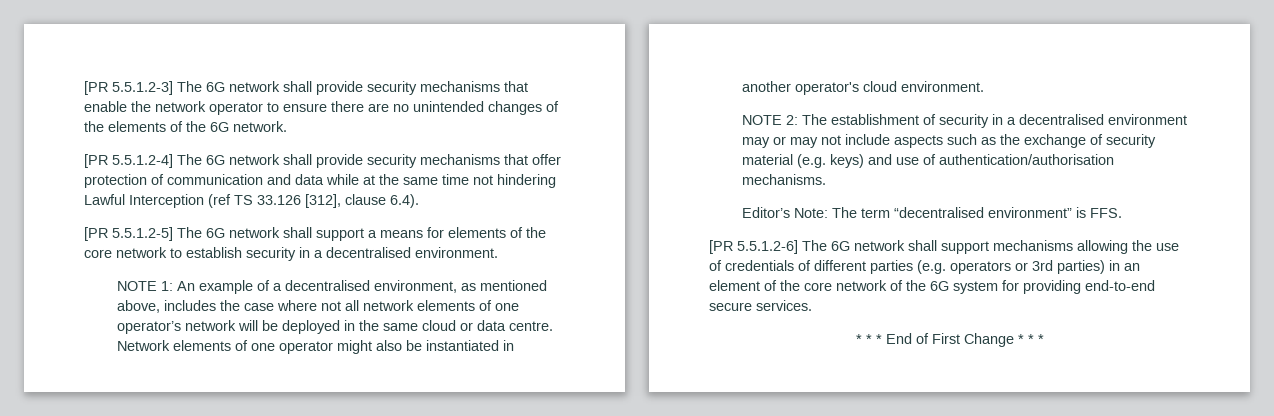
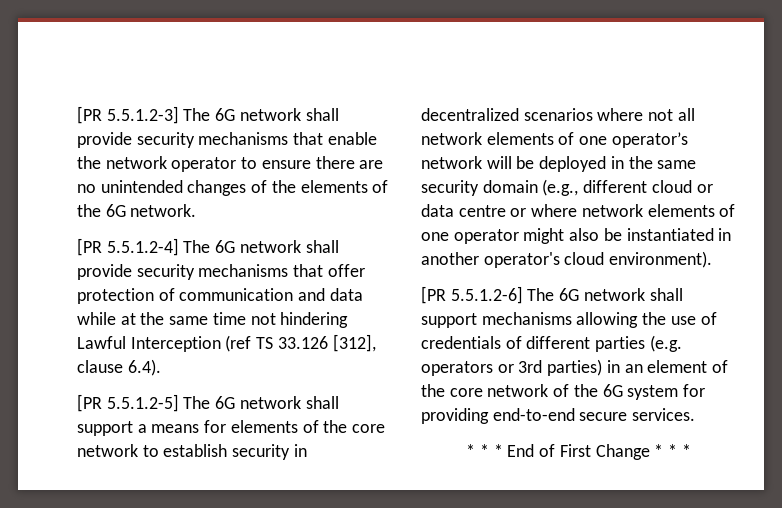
- [PR 5.5.1.2-5] The 6G network shall support a means for elements of the core network to establish security in a decentralised environment.
- NOTE 1: An example of a decentralised environment, as mentioned above, includes the case where not all network elements of one operator’s network will be deployed in the same cloud or data centre. Network elements of one operator might also be instantiated in another operator's cloud environment.
- NOTE 2: The establishment of security in a decentralised environment may or may not include aspects such as the exchange of security material (e.g. keys) and use of authentication/authorisation mechanisms.
- Editor’s Note: The term “decentralised environment” is FFS.
+ [PR 5.5.1.2-5] The 6G network shall support a means for elements of the core network to establish security in decentralized scenarios where not all network elements of one operator’s network will be deployed in the same security domain (e.g., different cloud or data centre or where network elements of one operator might also be instantiated in another operator's cloud environment).

